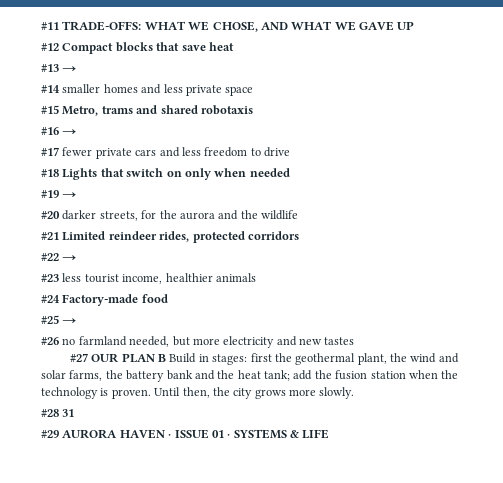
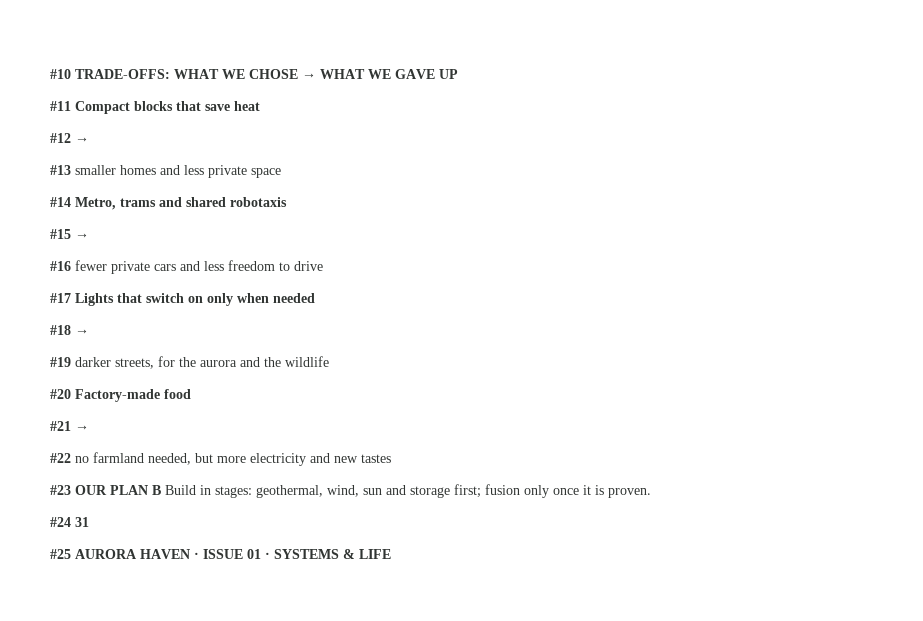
- #11 TRADE-OFFS: WHAT WE CHOSE, AND WHAT WE GAVE UP
+ #10 TRADE-OFFS: WHAT WE CHOSE → WHAT WE GAVE UP
- #12 Compact blocks that save heat
+ #11 Compact blocks that save heat
- #13 →
- #14 smaller homes and less private space
+ #12 →
+ #13 smaller homes and less private space
- #15 Metro, trams and shared robotaxis
+ #14 Metro, trams and shared robotaxis
- #16 →
- #17 fewer private cars and less freedom to drive
+ #15 →
+ #16 fewer private cars and less freedom to drive
- #18 Lights that switch on only when needed
+ #17 Lights that switch on only when needed
- #19 →
- #20 darker streets, for the aurora and the wildlife
+ #18 →
+ #19 darker streets, for the aurora and the wildlife
- #21 Limited reindeer rides, protected corridors
- #22 →
- #23 less tourist income, healthier animals
- #24 Factory-made food
+ #20 Factory-made food
- #25 →
- #26 no farmland needed, but more electricity and new tastes
+ #21 →
+ #22 no farmland needed, but more electricity and new tastes
- #27 OUR PLAN B Build in stages: first the geothermal plant, the wind and solar farms, the battery bank and the heat tank; add the fusion station when the technology is proven. Until then, the city grows more slowly.
- #28 31
+ #23 OUR PLAN B Build in stages: geothermal, wind, sun and storage first; fusion only once it is proven.
+ #24 31
- #29 AURORA HAVEN · ISSUE 01 · SYSTEMS & LIFE
+ #25 AURORA HAVEN · ISSUE 01 · SYSTEMS & LIFE

